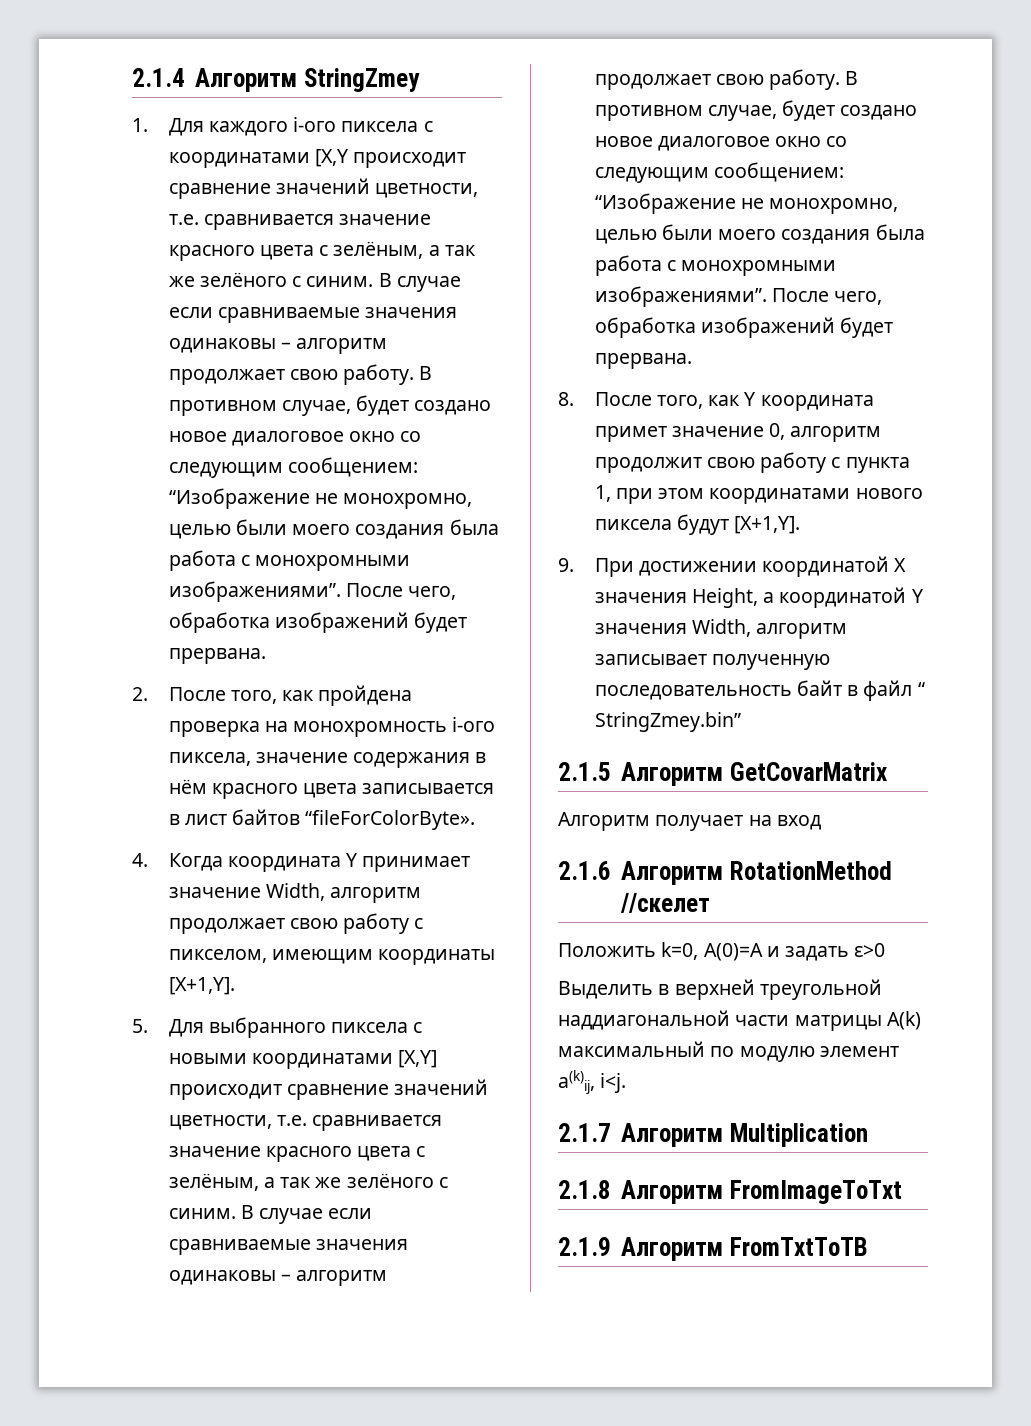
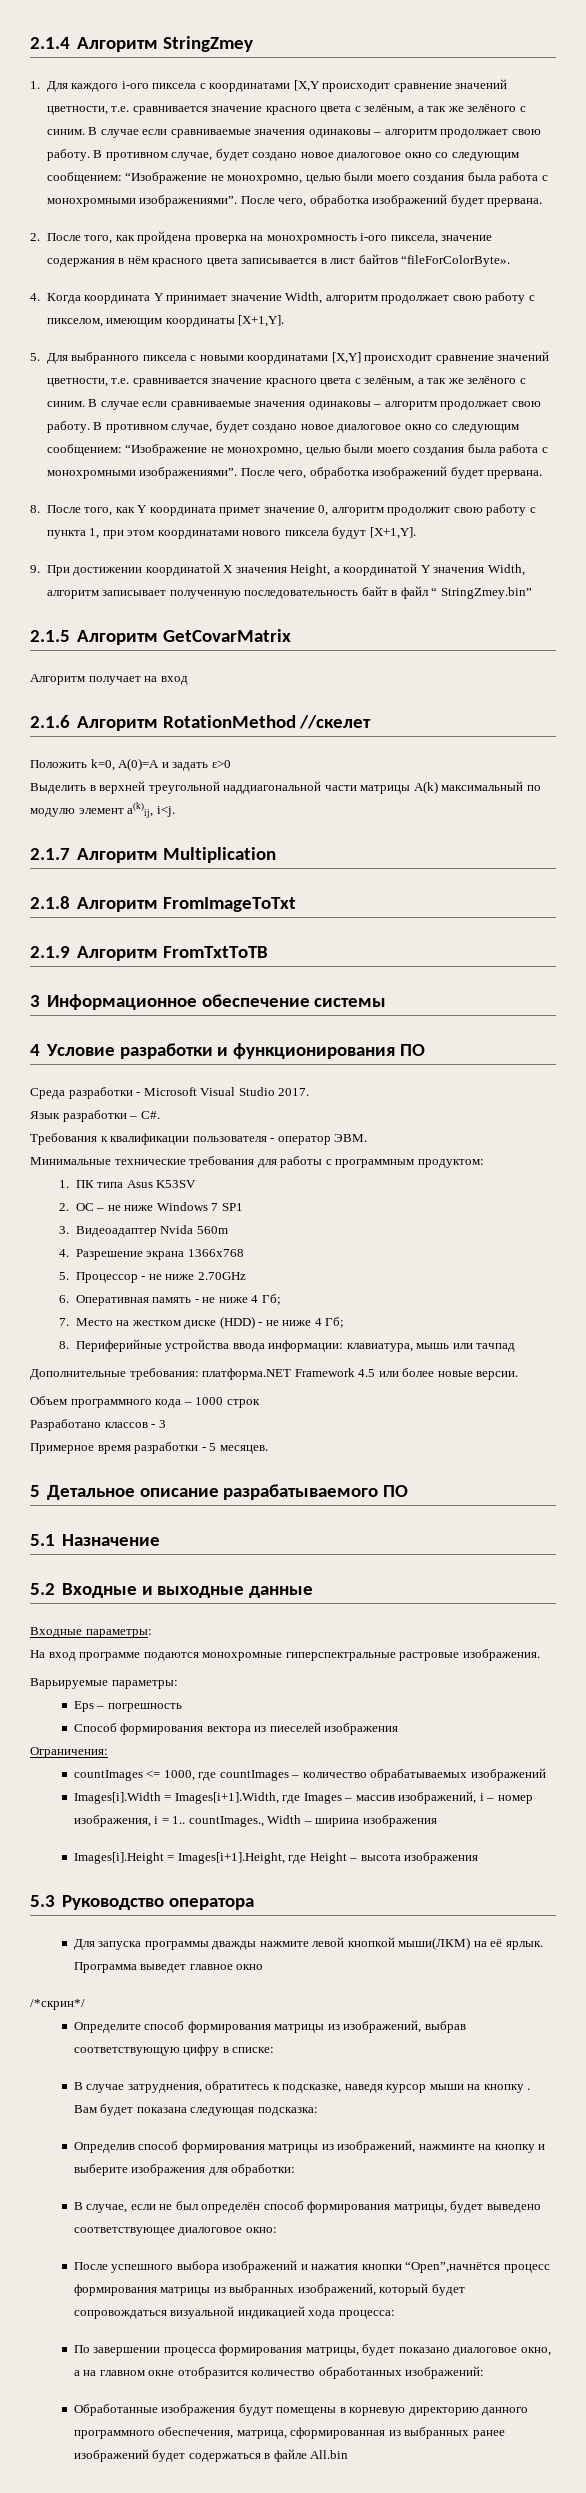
+ 3 Информационное обеспечение системы
+ 4 Условие разработки и функционирования ПО
+ Среда разработки - Microsoft Visual Studio 2017.
+ Язык разработки – C#.
+ Требования к квалификации пользователя - оператор ЭВМ.
+ Минимальные технические требования для работы с программным продуктом:
+ 1. ПК типа Asus K53SV
+ 2. ОС – не ниже Windows 7 SP1
+ 3. Видеоадаптер Nvida 560m
+ 4. Разрешение экрана 1366x768
+ 5. Процессор - не ниже 2.70GHz
+ 6. Оперативная память - не ниже 4 Гб;
+ 7. Место на жестком диске (HDD) - не ниже 4 Гб;
+ 8. Периферийные устройства ввода информации: клавиатура, мышь или тачпад
+ Дополнительные требования: платформа.NET Framework 4.5 или более новые версии.
+ Объем программного кода – 1000 строк
+ Разработано классов - 3
+ Примерное время разработки - 5 месяцев.
+ 5 Детальное описание разрабатываемого ПО
+ 5.1 Назначение
+ 5.2 Входные и выходные данные
+ Входные параметры:
+ На вход программе подаются монохромные гиперспектральные растровые изображения.
+ Варьируемые параметры:
+ Eps – погрешность
+ Способ формирования вектора из пиеселей изображения
+ Ограничения:
+ countImages <= 1000, где countImages – количество обрабатываемых изображений
+ Images[i].Width = Images[i+1].Width, где Images – массив изображений, i – номер изображения, i = 1.. countImages., Width – ширина изображения
+ Images[i].Height = Images[i+1].Height, где Height – высота изображения
+ 5.3 Руководство оператора
+ Для запуска программы дважды нажмите левой кнопкой мыши(ЛКМ) на её ярлык. Программа выведет главное окно
+ /*скрин*/
+ Определите способ формирования матрицы из изображений, выбрав соответствующую цифру в списке:
+ В случае затруднения, обратитесь к подсказке, наведя курсор мыши на кнопку . Вам будет показана следующая подсказка:
+ Определив способ формирования матрицы из изображений, нажминте на кнопку и выберите изображения для обработки:
+ В случае, если не был определён способ формирования матрицы, будет выведено соответствующее диалоговое окно:
+ После успешного выбора изображений и нажатия кнопки “Open”,начнётся процесс формирования матрицы из выбранных изображений, который будет сопровождаться визуальной индикацией хода процесса:
+ По завершении процесса формирования матрицы, будет показано диалоговое окно, а на главном окне отобразится количество обработанных изображений:
+ Обработанные изображения будут помещены в корневую директорию данного программного обеспечения, матрица, сформированная из выбранных ранее изображений будет содержаться в файле All.bin

